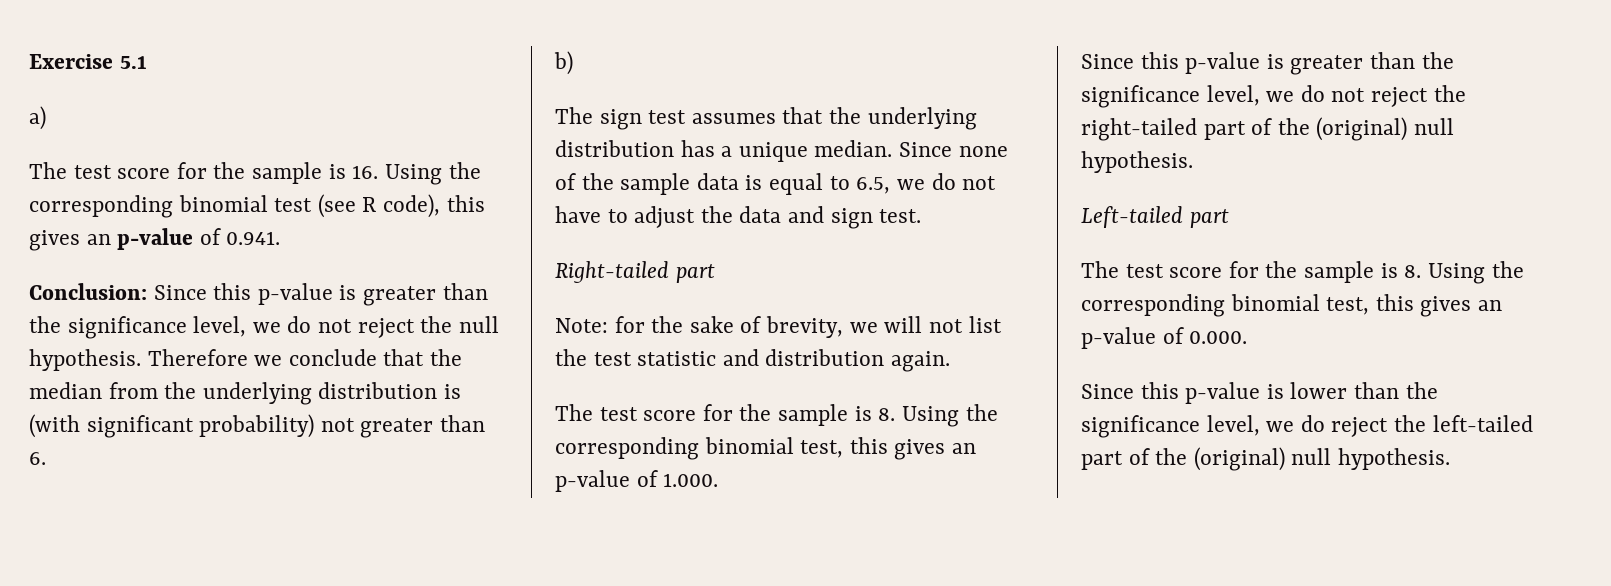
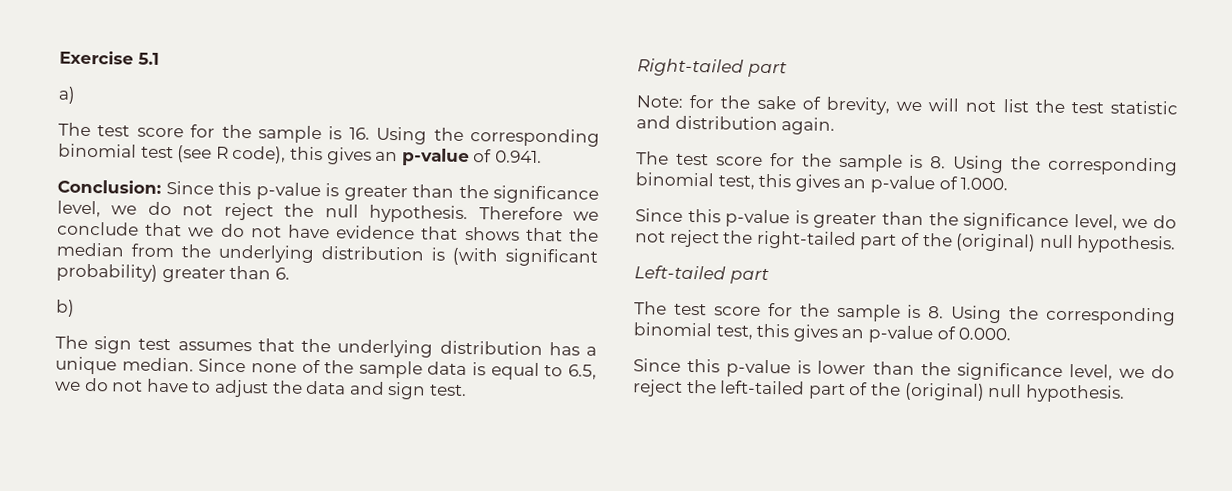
- Therefore we conclude that the median from the underlying distribution is (with significant probability) not greater than 6.
+ Therefore we conclude that we do not have evidence that shows that the median from the underlying distribution is (with significant probability) greater than 6.

